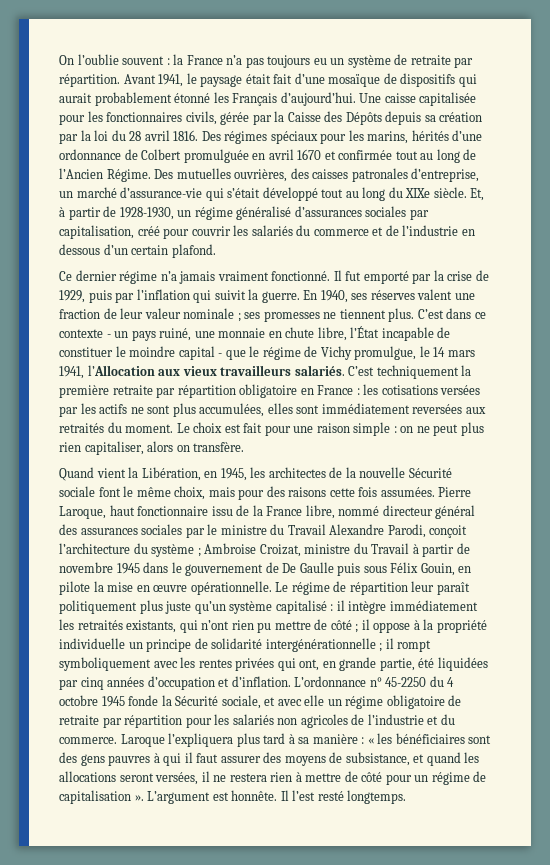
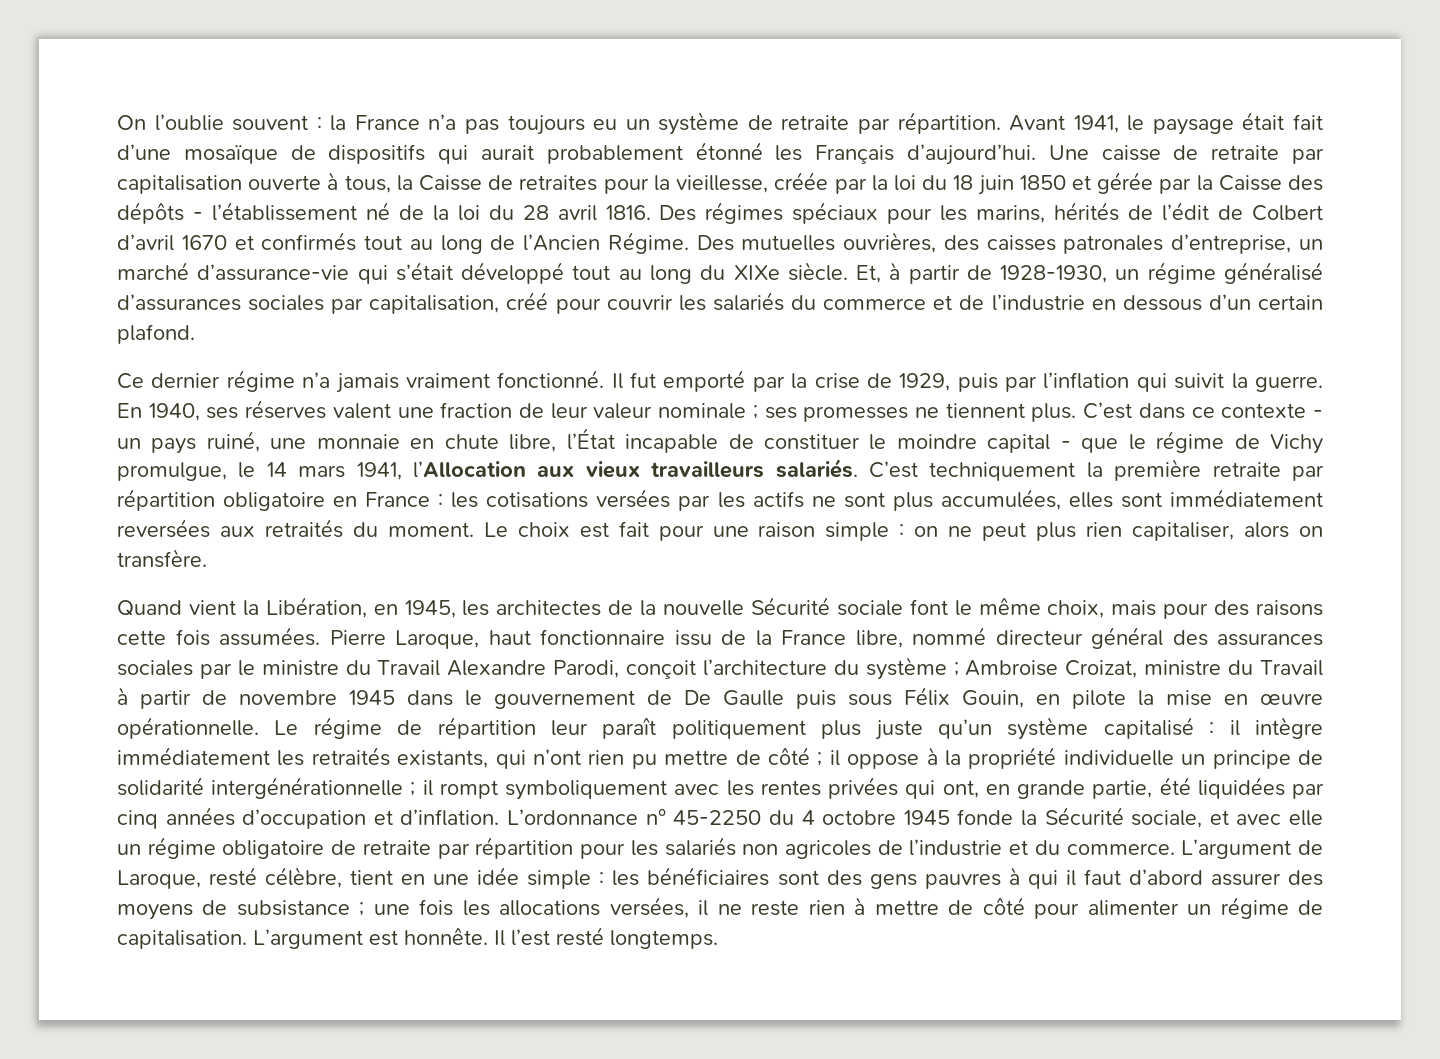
- Une caisse capitalisée pour les fonctionnaires civils, gérée par la Caisse des Dépôts depuis sa création par la loi du 28 avril 1816.
+ Une caisse de retraite par capitalisation ouverte à tous, la Caisse de retraites pour la vieillesse, créée par la loi du 18 juin 1850 et gérée par la Caisse des dépôts - l’établissement né de la loi du 28 avril 1816.
- Des régimes spéciaux pour les marins, hérités d’une ordonnance de Colbert promulguée en avril 1670 et confirmée tout au long de l’Ancien Régime.
+ Des régimes spéciaux pour les marins, hérités de l’édit de Colbert d’avril 1670 et confirmés tout au long de l’Ancien Régime.
- Laroque l’expliquera plus tard à sa manière : « les bénéficiaires sont des gens pauvres à qui il faut assurer des moyens de subsistance, et quand les allocations seront versées, il ne restera rien à mettre de côté pour un régime de capitalisation ».
+ L’argument de Laroque, resté célèbre, tient en une idée simple : les bénéficiaires sont des gens pauvres à qui il faut d’abord assurer des moyens de subsistance ; une fois les allocations versées, il ne reste rien à mettre de côté pour alimenter un régime de capitalisation.

